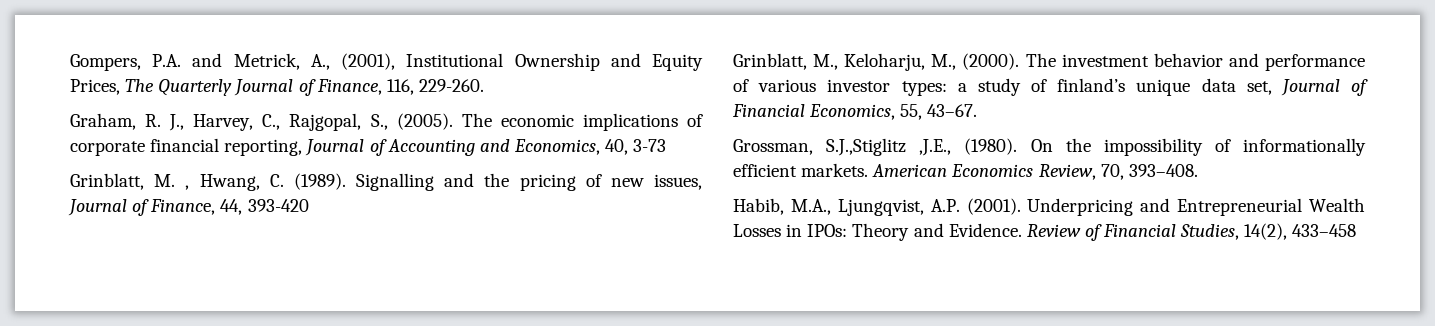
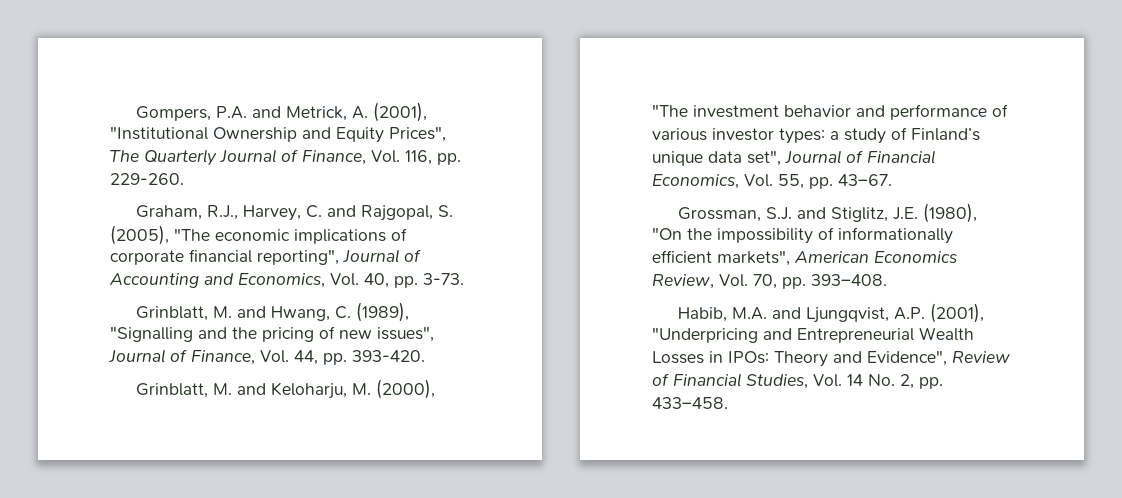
- Gompers, P.A. and Metrick, A., (2001), Institutional Ownership and Equity Prices, The Quarterly Journal of Finance, 116, 229-260.
+ Gompers, P.A. and Metrick, A. (2001), "Institutional Ownership and Equity Prices", The Quarterly Journal of Finance, Vol. 116, pp. 229-260.
- Graham, R. J., Harvey, C., Rajgopal, S., (2005). The economic implications of corporate financial reporting, Journal of Accounting and Economics, 40, 3-73
- Grinblatt, M. , Hwang, C. (1989). Signalling and the pricing of new issues, Journal of Finance, 44, 393-420
- Grinblatt, M., Keloharju, M., (2000). The investment behavior and performance of various investor types: a study of finland’s unique data set, Journal of Financial Economics, 55, 43–67.
+ Graham, R.J., Harvey, C. and Rajgopal, S. (2005), "The economic implications of corporate financial reporting", Journal of Accounting and Economics, Vol. 40, pp. 3-73.
+ Grinblatt, M. and Hwang, C. (1989), "Signalling and the pricing of new issues", Journal of Finance, Vol. 44, pp. 393-420.
+ Grinblatt, M. and Keloharju, M. (2000), "The investment behavior and performance of various investor types: a study of Finland’s unique data set", Journal of Financial Economics, Vol. 55, pp. 43–67.
- Grossman, S.J.,Stiglitz ,J.E., (1980). On the impossibility of informationally efficient markets. American Economics Review, 70, 393–408.
+ Grossman, S.J. and Stiglitz, J.E. (1980), "On the impossibility of informationally efficient markets", American Economics Review, Vol. 70, pp. 393–408.
- Habib, M.A., Ljungqvist, A.P. (2001). Underpricing and Entrepreneurial Wealth Losses in IPOs: Theory and Evidence. Review of Financial Studies, 14(2), 433–458
+ Habib, M.A. and Ljungqvist, A.P. (2001), "Underpricing and Entrepreneurial Wealth Losses in IPOs: Theory and Evidence", Review of Financial Studies, Vol. 14 No. 2, pp. 433–458.

